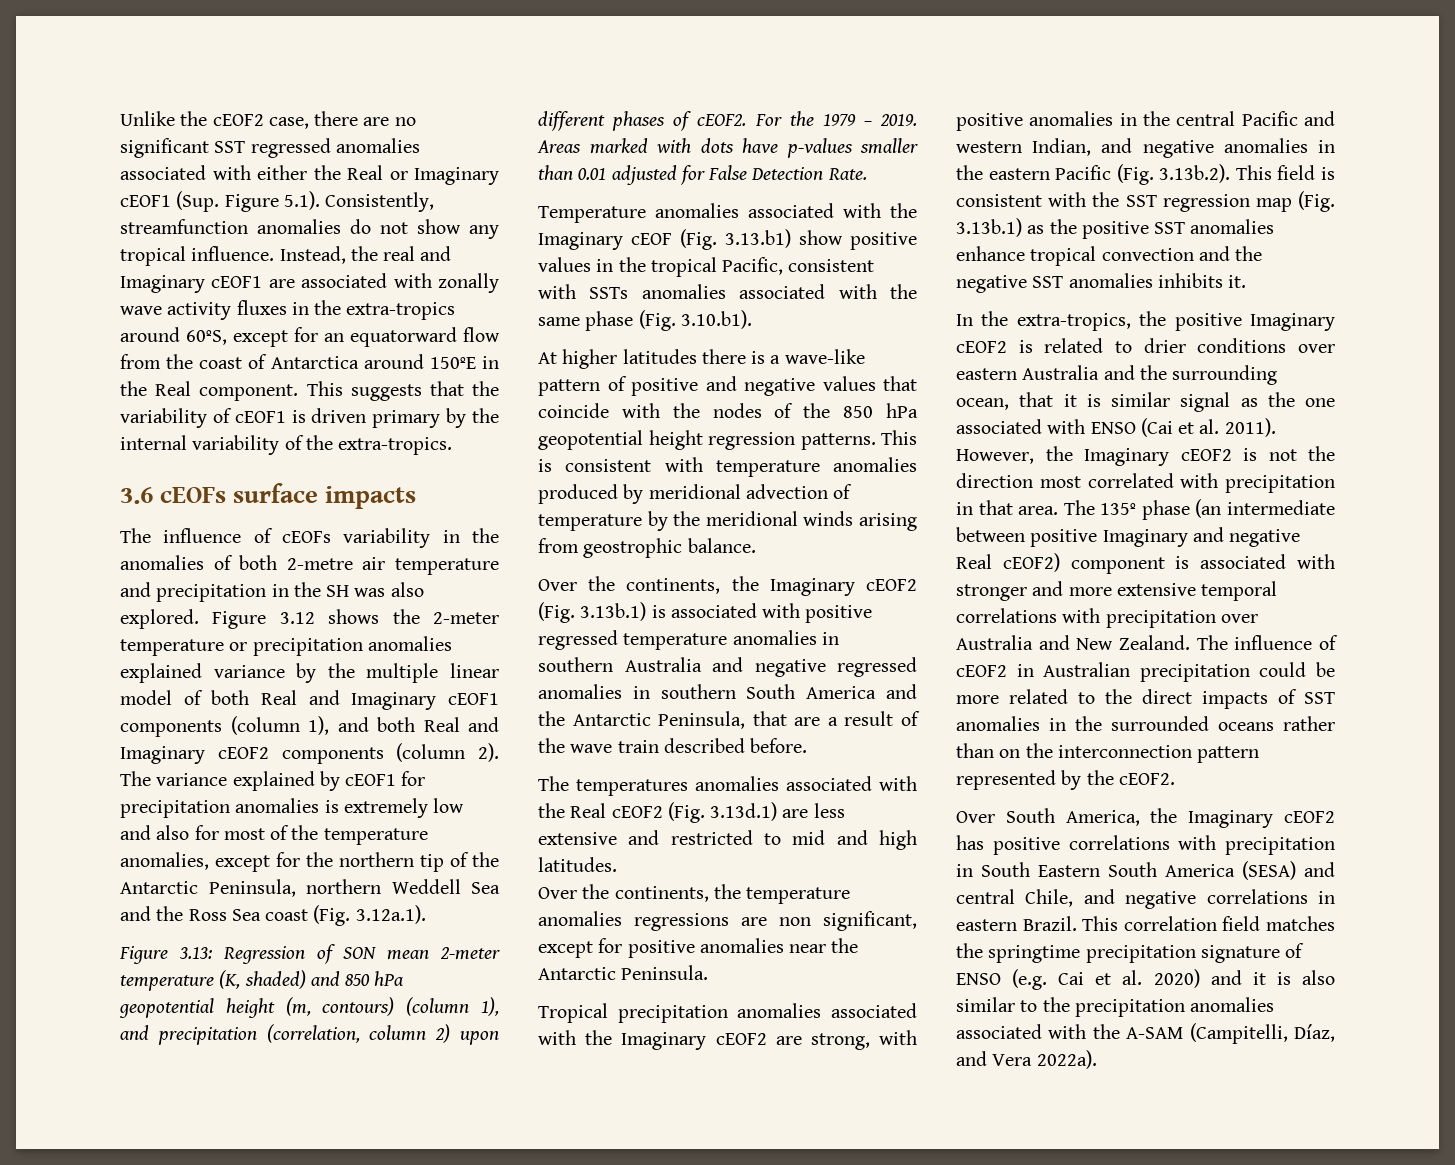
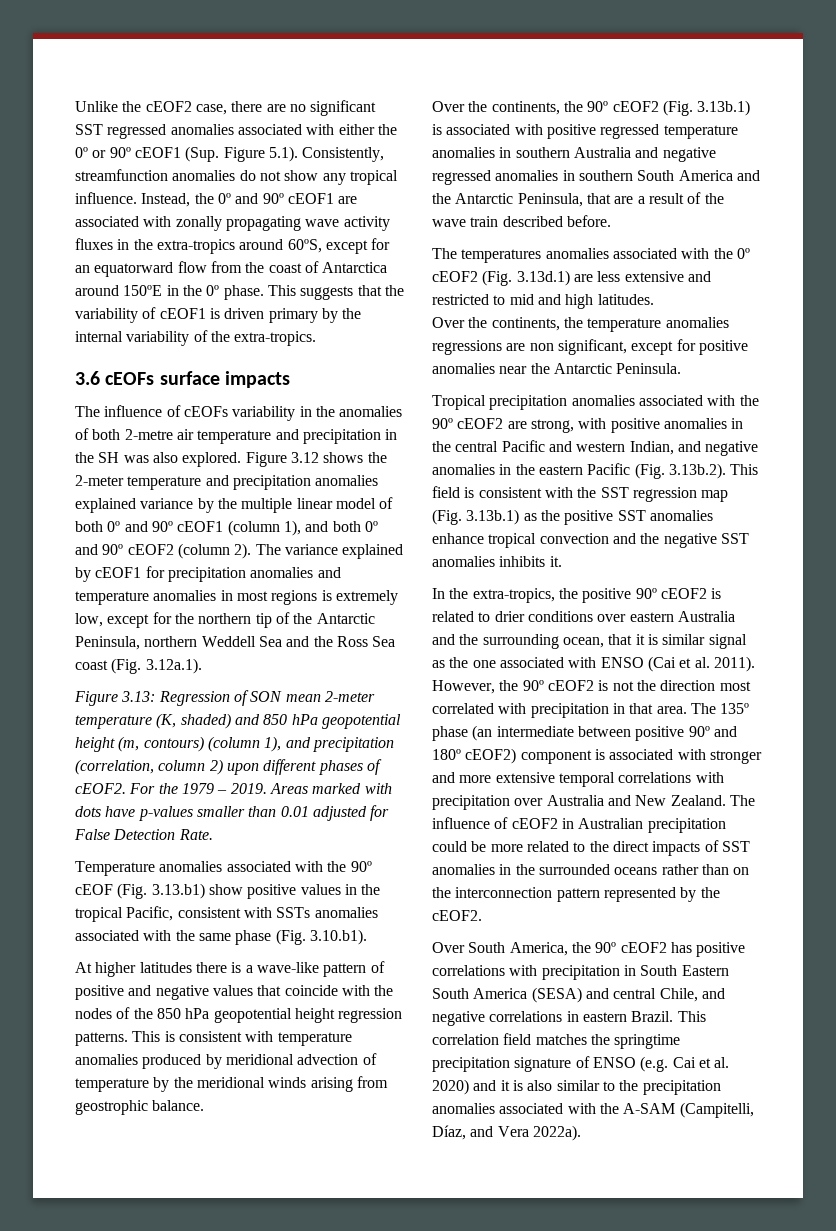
- Unlike the cEOF2 case, there are no significant SST regressed anomalies associated with either the Real or Imaginary cEOF1 (Sup. Figure 5.1). Consistently, streamfunction anomalies do not show any tropical influence.
+ Unlike the cEOF2 case, there are no significant SST regressed anomalies associated with either the 0º or 90º cEOF1 (Sup. Figure 5.1). Consistently, streamfunction anomalies do not show any tropical influence.
- Instead, the real and Imaginary cEOF1 are associated with zonally wave activity fluxes in the extra-tropics around 60ºS, except for an equatorward flow from the coast of Antarctica around 150ºE in the Real component.
+ Instead, the 0º and 90º cEOF1 are associated with zonally propagating wave activity fluxes in the extra-tropics around 60ºS, except for an equatorward flow from the coast of Antarctica around 150ºE in the 0º phase.
- Figure 3.12 shows the 2-meter temperature or precipitation anomalies explained variance by the multiple linear model of both Real and Imaginary cEOF1 components (column 1), and both Real and Imaginary cEOF2 components (column 2).
+ Figure 3.12 shows the 2-meter temperature and precipitation anomalies explained variance by the multiple linear model of both 0º and 90º cEOF1 (column 1), and both 0º and 90º cEOF2 (column 2).
- The variance explained by cEOF1 for precipitation anomalies is extremely low and also for most of the temperature anomalies, except for the northern tip of the Antarctic Peninsula, northern Weddell Sea and the Ross Sea coast (Fig. 3.12a.1).
+ The variance explained by cEOF1 for precipitation anomalies and temperature anomalies in most regions is extremely low, except for the northern tip of the Antarctic Peninsula, northern Weddell Sea and the Ross Sea coast (Fig. 3.12a.1).
- Temperature anomalies associated with the Imaginary cEOF (Fig. 3.13.b1) show positive values in the tropical Pacific, consistent with SSTs anomalies associated with the same phase (Fig. 3.10.b1).
+ Temperature anomalies associated with the 90º cEOF (Fig. 3.13.b1) show positive values in the tropical Pacific, consistent with SSTs anomalies associated with the same phase (Fig. 3.10.b1).
- Over the continents, the Imaginary cEOF2 (Fig. 3.13b.1) is associated with positive regressed temperature anomalies in southern Australia and negative regressed anomalies in southern South America and the Antarctic Peninsula, that are a result of the wave train described before.
+ Over the continents, the 90º cEOF2 (Fig. 3.13b.1) is associated with positive regressed temperature anomalies in southern Australia and negative regressed anomalies in southern South America and the Antarctic Peninsula, that are a result of the wave train described before.
- The temperatures anomalies associated with the Real cEOF2 (Fig. 3.13d.1) are less extensive and restricted to mid and high latitudes.
+ The temperatures anomalies associated with the 0º cEOF2 (Fig. 3.13d.1) are less extensive and restricted to mid and high latitudes.
- Tropical precipitation anomalies associated with the Imaginary cEOF2 are strong, with positive anomalies in the central Pacific and western Indian, and negative anomalies in the eastern Pacific (Fig. 3.13b.2). This field is consistent with the SST regression map (Fig. 3.13b.1) as the positive SST anomalies enhance tropical convection and the negative SST anomalies inhibits it.
+ Tropical precipitation anomalies associated with the 90º cEOF2 are strong, with positive anomalies in the central Pacific and western Indian, and negative anomalies in the eastern Pacific (Fig. 3.13b.2). This field is consistent with the SST regression map (Fig. 3.13b.1) as the positive SST anomalies enhance tropical convection and the negative SST anomalies inhibits it.
- In the extra-tropics, the positive Imaginary cEOF2 is related to drier conditions over eastern Australia and the surrounding ocean, that it is similar signal as the one associated with ENSO (Cai et al. 2011).
+ In the extra-tropics, the positive 90º cEOF2 is related to drier conditions over eastern Australia and the surrounding ocean, that it is similar signal as the one associated with ENSO (Cai et al. 2011).
- However, the Imaginary cEOF2 is not the direction most correlated with precipitation in that area.
+ However, the 90º cEOF2 is not the direction most correlated with precipitation in that area.
- The 135º phase (an intermediate between positive Imaginary and negative Real cEOF2) component is associated with stronger and more extensive temporal correlations with precipitation over Australia and New Zealand.
+ The 135º phase (an intermediate between positive 90º and 180º cEOF2) component is associated with stronger and more extensive temporal correlations with precipitation over Australia and New Zealand.
- Over South America, the Imaginary cEOF2 has positive correlations with precipitation in South Eastern South America (SESA) and central Chile, and negative correlations in eastern Brazil.
+ Over South America, the 90º cEOF2 has positive correlations with precipitation in South Eastern South America (SESA) and central Chile, and negative correlations in eastern Brazil.

